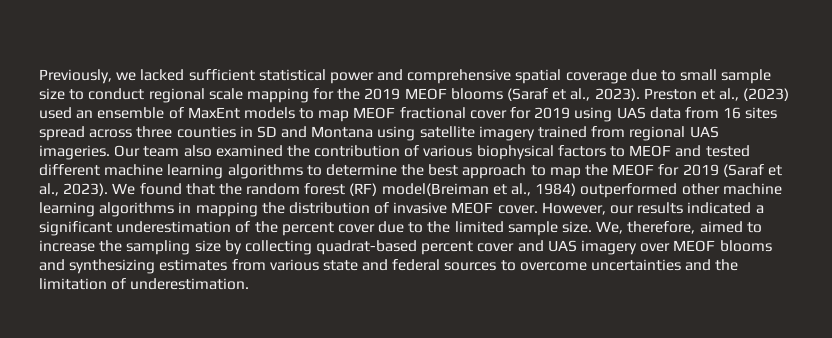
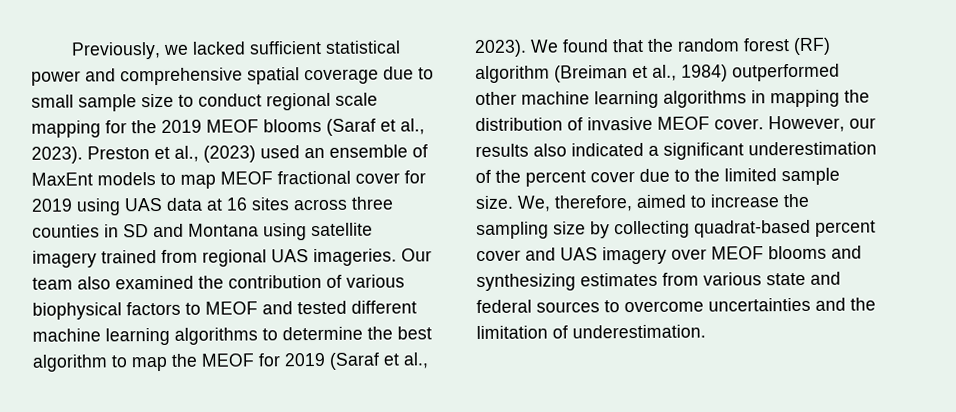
- Preston et al., (2023) used an ensemble of MaxEnt models to map MEOF fractional cover for 2019 using UAS data from 16 sites spread across three counties in SD and Montana using satellite imagery trained from regional UAS imageries.
+ Preston et al., (2023) used an ensemble of MaxEnt models to map MEOF fractional cover for 2019 using UAS data at 16 sites across three counties in SD and Montana using satellite imagery trained from regional UAS imageries.
- Our team also examined the contribution of various biophysical factors to MEOF and tested different machine learning algorithms to determine the best approach to map the MEOF for 2019 (Saraf et al., 2023).
+ Our team also examined the contribution of various biophysical factors to MEOF and tested different machine learning algorithms to determine the best algorithm to map the MEOF for 2019 (Saraf et al., 2023).
- We found that the random forest (RF) model(Breiman et al., 1984) outperformed other machine learning algorithms in mapping the distribution of invasive MEOF cover.
+ We found that the random forest (RF) algorithm (Breiman et al., 1984) outperformed other machine learning algorithms in mapping the distribution of invasive MEOF cover.
- However, our results indicated a significant underestimation of the percent cover due to the limited sample size.
+ However, our results also indicated a significant underestimation of the percent cover due to the limited sample size.

